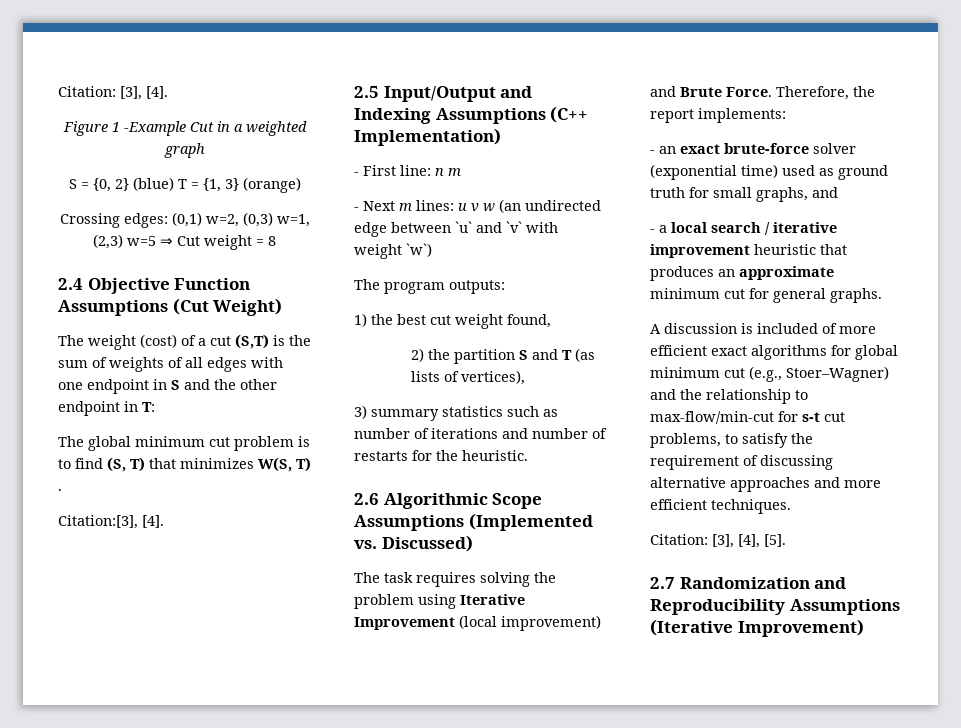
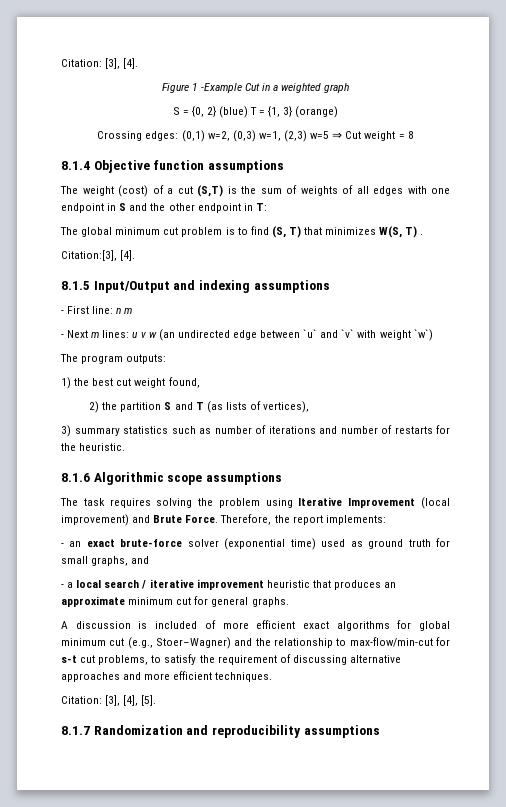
- 2.4 Objective Function Assumptions (Cut Weight)
+ 8.1.4 Objective function assumptions
- 2.5 Input/Output and Indexing Assumptions (C++ Implementation)
+ 8.1.5 Input/Output and indexing assumptions
- 2.6 Algorithmic Scope Assumptions (Implemented vs. Discussed)
+ 8.1.6 Algorithmic scope assumptions
- 2.7 Randomization and Reproducibility Assumptions (Iterative Improvement)
+ 8.1.7 Randomization and reproducibility assumptions

